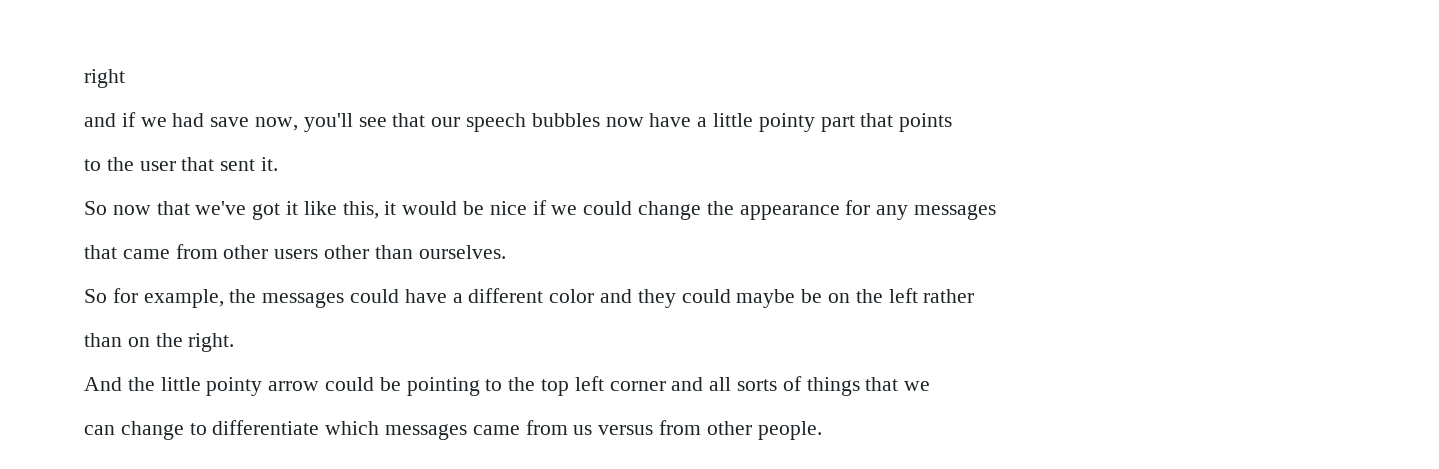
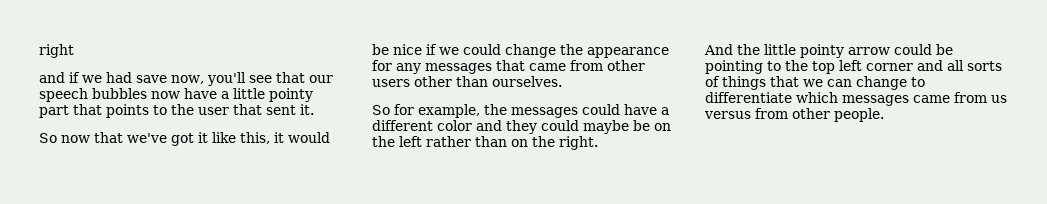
- and if we had save now, you'll see that our speech bubbles now have a little pointy part that points
- to the user that sent it.
+ and if we had save now, you'll see that our speech bubbles now have a little pointy part that points to the user that sent it.
- So now that we've got it like this, it would be nice if we could change the appearance for any messages
- that came from other users other than ourselves.
+ So now that we've got it like this, it would be nice if we could change the appearance for any messages that came from other users other than ourselves.
- So for example, the messages could have a different color and they could maybe be on the left rather
- than on the right.
+ So for example, the messages could have a different color and they could maybe be on the left rather than on the right.
- And the little pointy arrow could be pointing to the top left corner and all sorts of things that we
- can change to differentiate which messages came from us versus from other people.
+ And the little pointy arrow could be pointing to the top left corner and all sorts of things that we can change to differentiate which messages came from us versus from other people.

